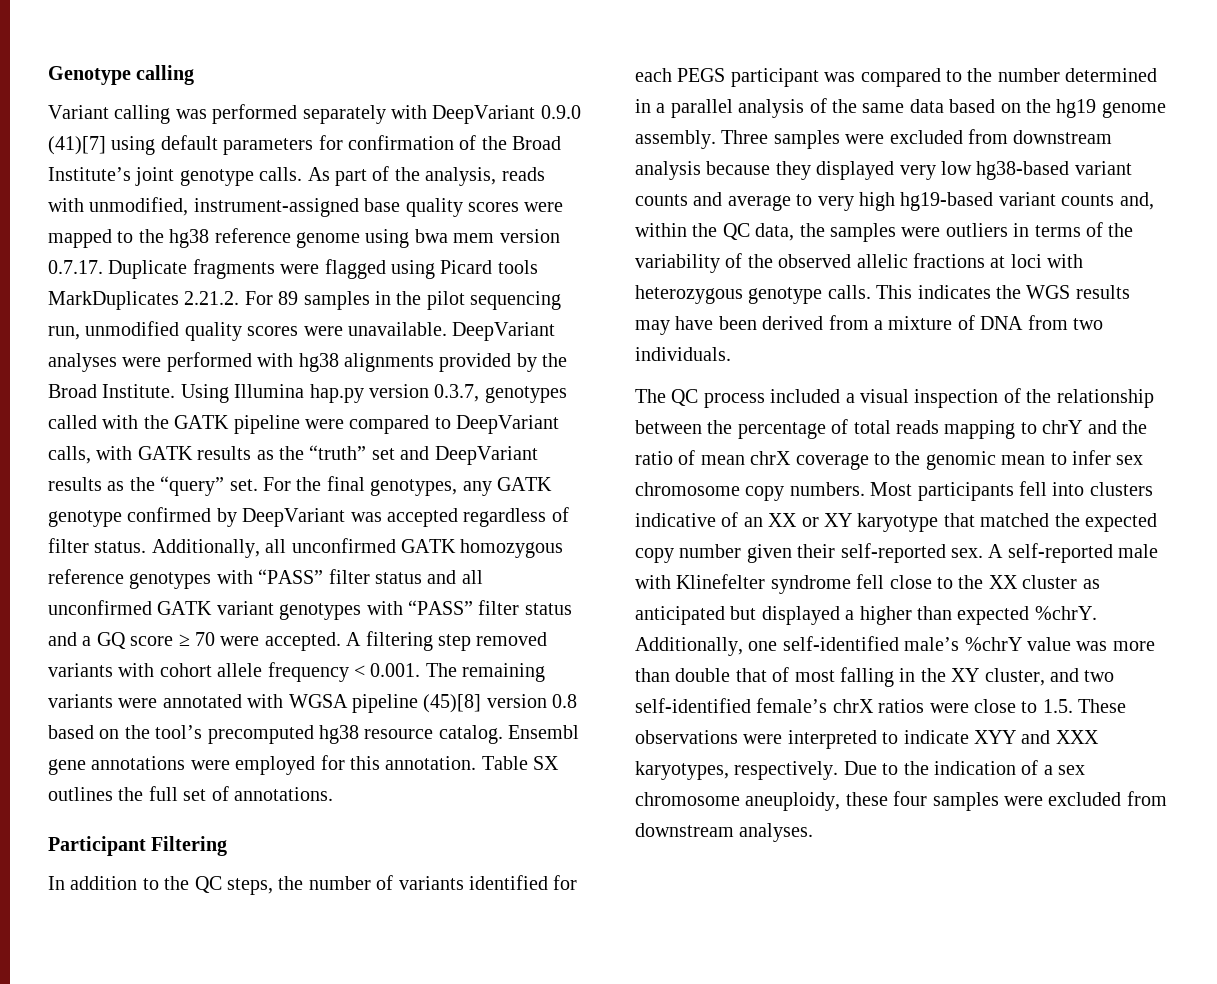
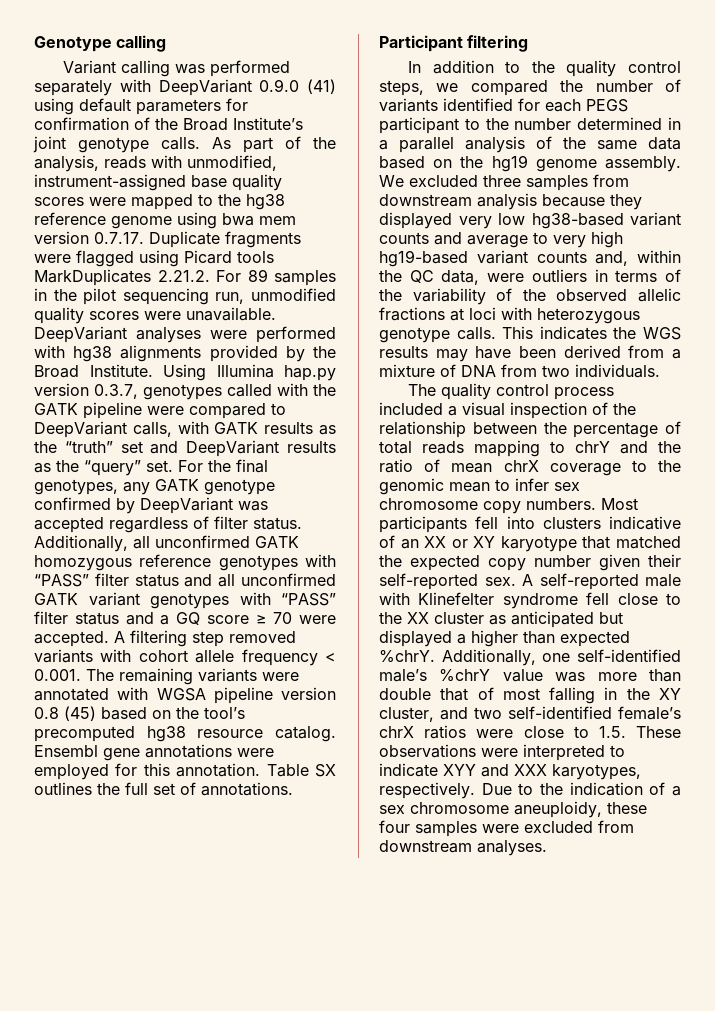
- Variant calling was performed separately with DeepVariant 0.9.0 (41)[7] using default parameters for confirmation of the Broad Institute’s joint genotype calls.
+ Variant calling was performed separately with DeepVariant 0.9.0 (41) using default parameters for confirmation of the Broad Institute’s joint genotype calls.
- A filtering step removed variants with cohort allele frequency < 0.001. The remaining variants were annotated with WGSA pipeline (45)[8] version 0.8 based on the tool’s precomputed hg38 resource catalog.
+ A filtering step removed variants with cohort allele frequency < 0.001. The remaining variants were annotated with WGSA pipeline version 0.8 (45) based on the tool’s precomputed hg38 resource catalog.
- Participant Filtering
+ Participant filtering
- In addition to the QC steps, the number of variants identified for each PEGS participant was compared to the number determined in a parallel analysis of the same data based on the hg19 genome assembly.
+ In addition to the quality control steps, we compared the number of variants identified for each PEGS participant to the number determined in a parallel analysis of the same data based on the hg19 genome assembly.
- Three samples were excluded from downstream analysis because they displayed very low hg38-based variant counts and average to very high hg19-based variant counts and, within the QC data, the samples were outliers in terms of the variability of the observed allelic fractions at loci with heterozygous genotype calls.
+ We excluded three samples from downstream analysis because they displayed very low hg38-based variant counts and average to very high hg19-based variant counts and, within the QC data, were outliers in terms of the variability of the observed allelic fractions at loci with heterozygous genotype calls.
- The QC process included a visual inspection of the relationship between the percentage of total reads mapping to chrY and the ratio of mean chrX coverage to the genomic mean to infer sex chromosome copy numbers.
+ The quality control process included a visual inspection of the relationship between the percentage of total reads mapping to chrY and the ratio of mean chrX coverage to the genomic mean to infer sex chromosome copy numbers.

